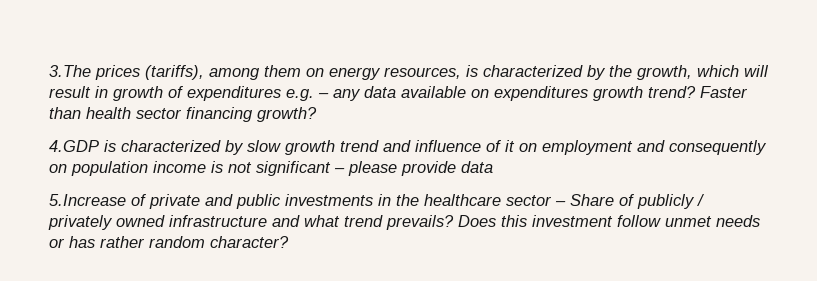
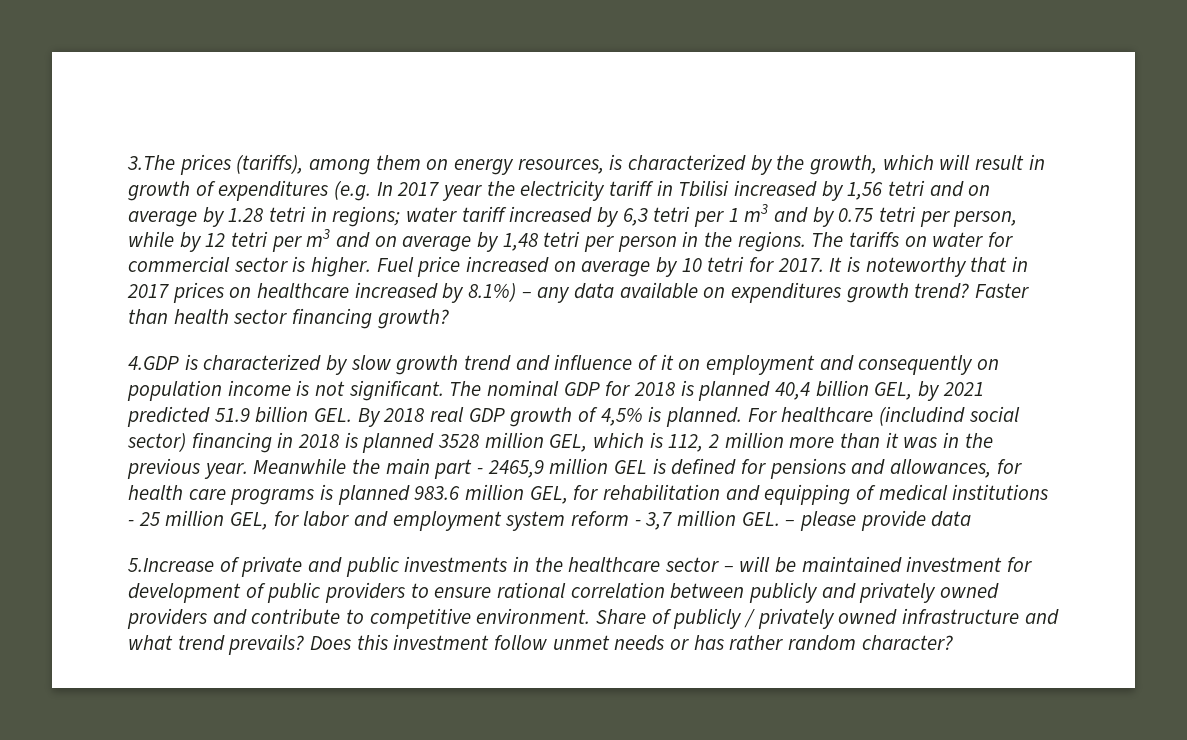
- 3.The prices (tariffs), among them on energy resources, is characterized by the growth, which will result in growth of expenditures e.g. – any data available on expenditures growth trend?
+ 3.The prices (tariffs), among them on energy resources, is characterized by the growth, which will result in growth of expenditures (e.g. In 2017 year the electricity tariff in Tbilisi increased by 1,56 tetri and on average by 1.28 tetri in regions; water tariff increased by 6,3 tetri per 1 m3 and by 0.75 tetri per person, while by 12 tetri per m3 and on average by 1,48 tetri per person in the regions. The tariffs on water for commercial sector is higher. Fuel price increased on average by 10 tetri for 2017. It is noteworthy that in 2017 prices on healthcare increased by 8.1%) – any data available on expenditures growth trend?
- 4.GDP is characterized by slow growth trend and influence of it on employment and consequently on population income is not significant – please provide data
+ 4.GDP is characterized by slow growth trend and influence of it on employment and consequently on population income is not significant. The nominal GDP for 2018 is planned 40,4 billion GEL, by 2021 predicted 51.9 billion GEL. By 2018 real GDP growth of 4,5% is planned. For healthcare (includind social sector) financing in 2018 is planned 3528 million GEL, which is 112, 2 million more than it was in the previous year. Meanwhile the main part - 2465,9 million GEL is defined for pensions and allowances, for health care programs is planned 983.6 million GEL, for rehabilitation and equipping of medical institutions - 25 million GEL, for labor and employment system reform - 3,7 million GEL. – please provide data
- 5.Increase of private and public investments in the healthcare sector – Share of publicly / privately owned infrastructure and what trend prevails?
+ 5.Increase of private and public investments in the healthcare sector – will be maintained investment for development of public providers to ensure rational correlation between publicly and privately owned providers and contribute to competitive environment. Share of publicly / privately owned infrastructure and what trend prevails?

